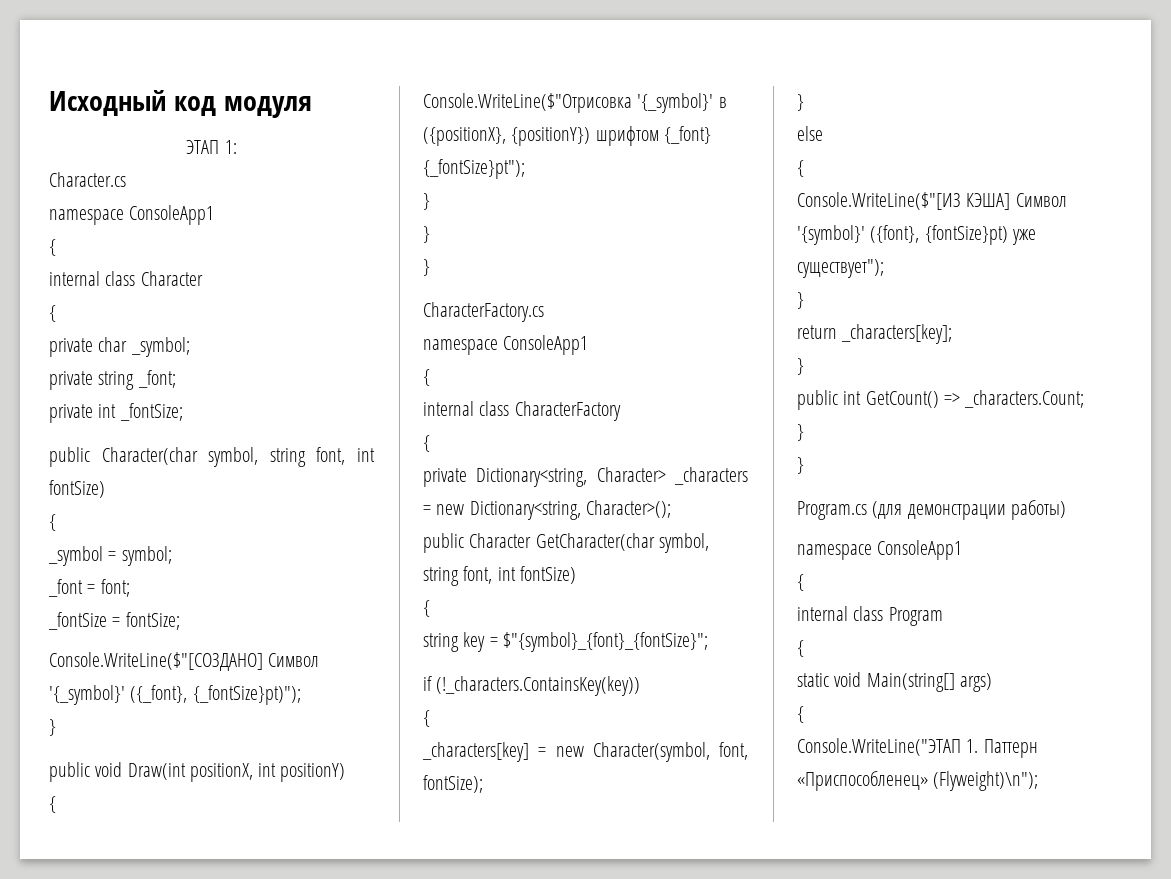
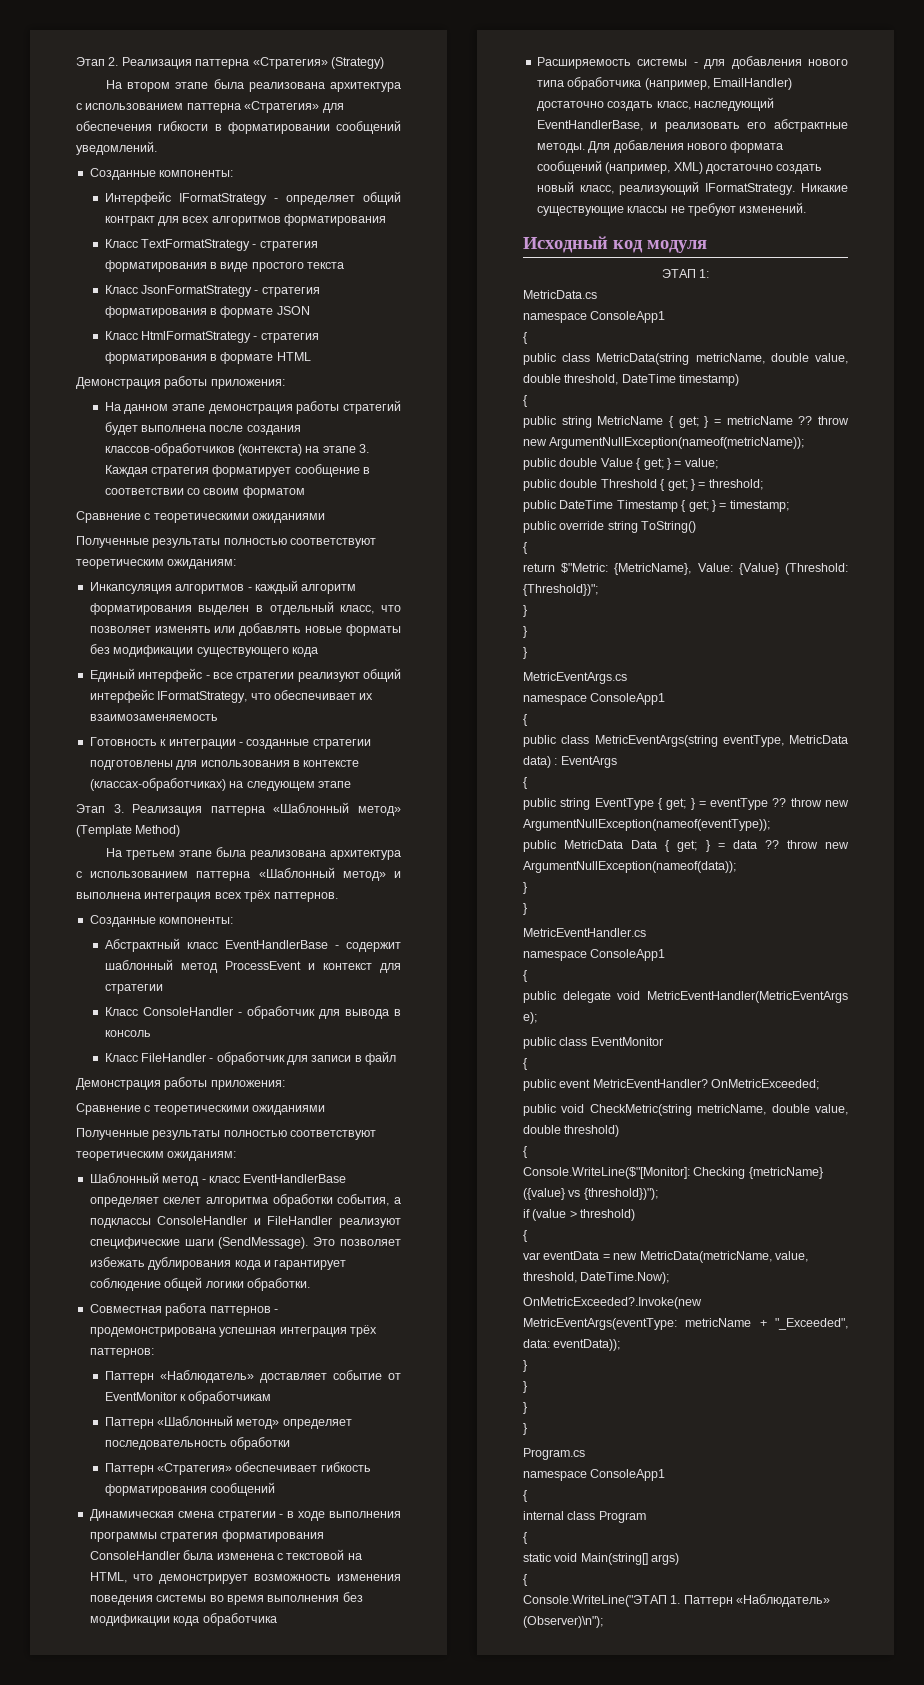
+ Этап 2. Реализация паттерна «Стратегия» (Strategy)
+ На втором этапе была реализована архитектура с использованием паттерна «Стратегия» для обеспечения гибкости в форматировании сообщений уведомлений.
+ Созданные компоненты:
+ Интерфейс IFormatStrategy - определяет общий контракт для всех алгоритмов форматирования
+ Класс TextFormatStrategy - стратегия форматирования в виде простого текста
+ Класс JsonFormatStrategy - стратегия форматирования в формате JSON
+ Класс HtmlFormatStrategy - стратегия форматирования в формате HTML
+ Демонстрация работы приложения:
+ На данном этапе демонстрация работы стратегий будет выполнена после создания классов-обработчиков (контекста) на этапе 3. Каждая стратегия форматирует сообщение в соответствии со своим форматом
+ Сравнение с теоретическими ожиданиями
+ Полученные результаты полностью соответствуют теоретическим ожиданиям:
+ Инкапсуляция алгоритмов - каждый алгоритм форматирования выделен в отдельный класс, что позволяет изменять или добавлять новые форматы без модификации существующего кода
+ Единый интерфейс - все стратегии реализуют общий интерфейс IFormatStrategy, что обеспечивает их взаимозаменяемость
+ Готовность к интеграции - созданные стратегии подготовлены для использования в контексте (классах-обработчиках) на следующем этапе
+ Этап 3. Реализация паттерна «Шаблонный метод» (Template Method)
+ На третьем этапе была реализована архитектура с использованием паттерна «Шаблонный метод» и выполнена интеграция всех трёх паттернов.
+ Созданные компоненты:
+ Абстрактный класс EventHandlerBase - содержит шаблонный метод ProcessEvent и контекст для стратегии
+ Класс ConsoleHandler - обработчик для вывода в консоль
+ Класс FileHandler - обработчик для записи в файл
+ Демонстрация работы приложения:
+ Сравнение с теоретическими ожиданиями
+ Полученные результаты полностью соответствуют теоретическим ожиданиям:
+ Шаблонный метод - класс EventHandlerBase определяет скелет алгоритма обработки события, а подклассы ConsoleHandler и FileHandler реализуют специфические шаги (SendMessage). Это позволяет избежать дублирования кода и гарантирует соблюдение общей логики обработки.
+ Совместная работа паттернов - продемонстрирована успешная интеграция трёх паттернов:
+ Паттерн «Наблюдатель» доставляет событие от EventMonitor к обработчикам
+ Паттерн «Шаблонный метод» определяет последовательность обработки
+ Паттерн «Стратегия» обеспечивает гибкость форматирования сообщений
+ Динамическая смена стратегии - в ходе выполнения программы стратегия форматирования ConsoleHandler была изменена с текстовой на HTML, что демонстрирует возможность изменения поведения системы во время выполнения без модификации кода обработчика
+ Расширяемость системы - для добавления нового типа обработчика (например, EmailHandler) достаточно создать класс, наследующий EventHandlerBase, и реализовать его абстрактные методы. Для добавления нового формата сообщений (например, XML) достаточно создать новый класс, реализующий IFormatStrategy. Никакие существующие классы не требуют изменений.
- Character.cs
+ MetricData.cs
  namespace ConsoleApp1
  {
- internal class Character
+ public class MetricData(string metricName, double value, double threshold, DateTime timestamp)
  {
- private char _symbol;
- private string _font;
- private int _fontSize;
- public Character(char symbol, string font, int fontSize)
+ public string MetricName { get; } = metricName ?? throw new ArgumentNullException(nameof(metricName));
+ public double Value { get; } = value;
+ public double Threshold { get; } = threshold;
+ public DateTime Timestamp { get; } = timestamp;
+ public override string ToString()
  {
- _symbol = symbol;
- _font = font;
- _fontSize = fontSize;
- Console.WriteLine($"[СОЗДАНО] Символ '{_symbol}' ({_font}, {_fontSize}pt)");
- }
- public void Draw(int positionX, int positionY)
- {
- Console.WriteLine($"Отрисовка '{_symbol}' в ({positionX}, {positionY}) шрифтом {_font} {_fontSize}pt");
+ return $"Metric: {MetricName}, Value: {Value} (Threshold: {Threshold})";
  }
  }
  }
- CharacterFactory.cs
+ MetricEventArgs.cs
  namespace ConsoleApp1
  {
- internal class CharacterFactory
+ public class MetricEventArgs(string eventType, MetricData data) : EventArgs
  {
- private Dictionary<string, Character> _characters = new Dictionary<string, Character>();
- public Character GetCharacter(char symbol, string font, int fontSize)
+ public string EventType { get; } = eventType ?? throw new ArgumentNullException(nameof(eventType));
+ public MetricData Data { get; } = data ?? throw new ArgumentNullException(nameof(data));
+ }
+ }
+ MetricEventHandler.cs
+ namespace ConsoleApp1
  {
- string key = $"{symbol}_{font}_{fontSize}";
- if (!_characters.ContainsKey(key))
+ public delegate void MetricEventHandler(MetricEventArgs e);
+ public class EventMonitor
  {
- _characters[key] = new Character(symbol, font, fontSize);
+ public event MetricEventHandler? OnMetricExceeded;
+ public void CheckMetric(string metricName, double value, double threshold)
+ {
+ Console.WriteLine($"[Monitor]: Checking {metricName} ({value} vs {threshold})");
+ if (value > threshold)
+ {
+ var eventData = new MetricData(metricName, value, threshold, DateTime.Now);
+ OnMetricExceeded?.Invoke(new MetricEventArgs(eventType: metricName + "_Exceeded", data: eventData));
  }
- else
- {
- Console.WriteLine($"[ИЗ КЭША] Символ '{symbol}' ({font}, {fontSize}pt) уже существует");
  }
- return _characters[key];
- }
- public int GetCount() => _characters.Count;
- Program.cs (для демонстрации работы)
+ Program.cs
- Console.WriteLine("ЭТАП 1. Паттерн «Приспособленец» (Flyweight)\n");
+ Console.WriteLine("ЭТАП 1. Паттерн «Наблюдатель» (Observer)\n");

